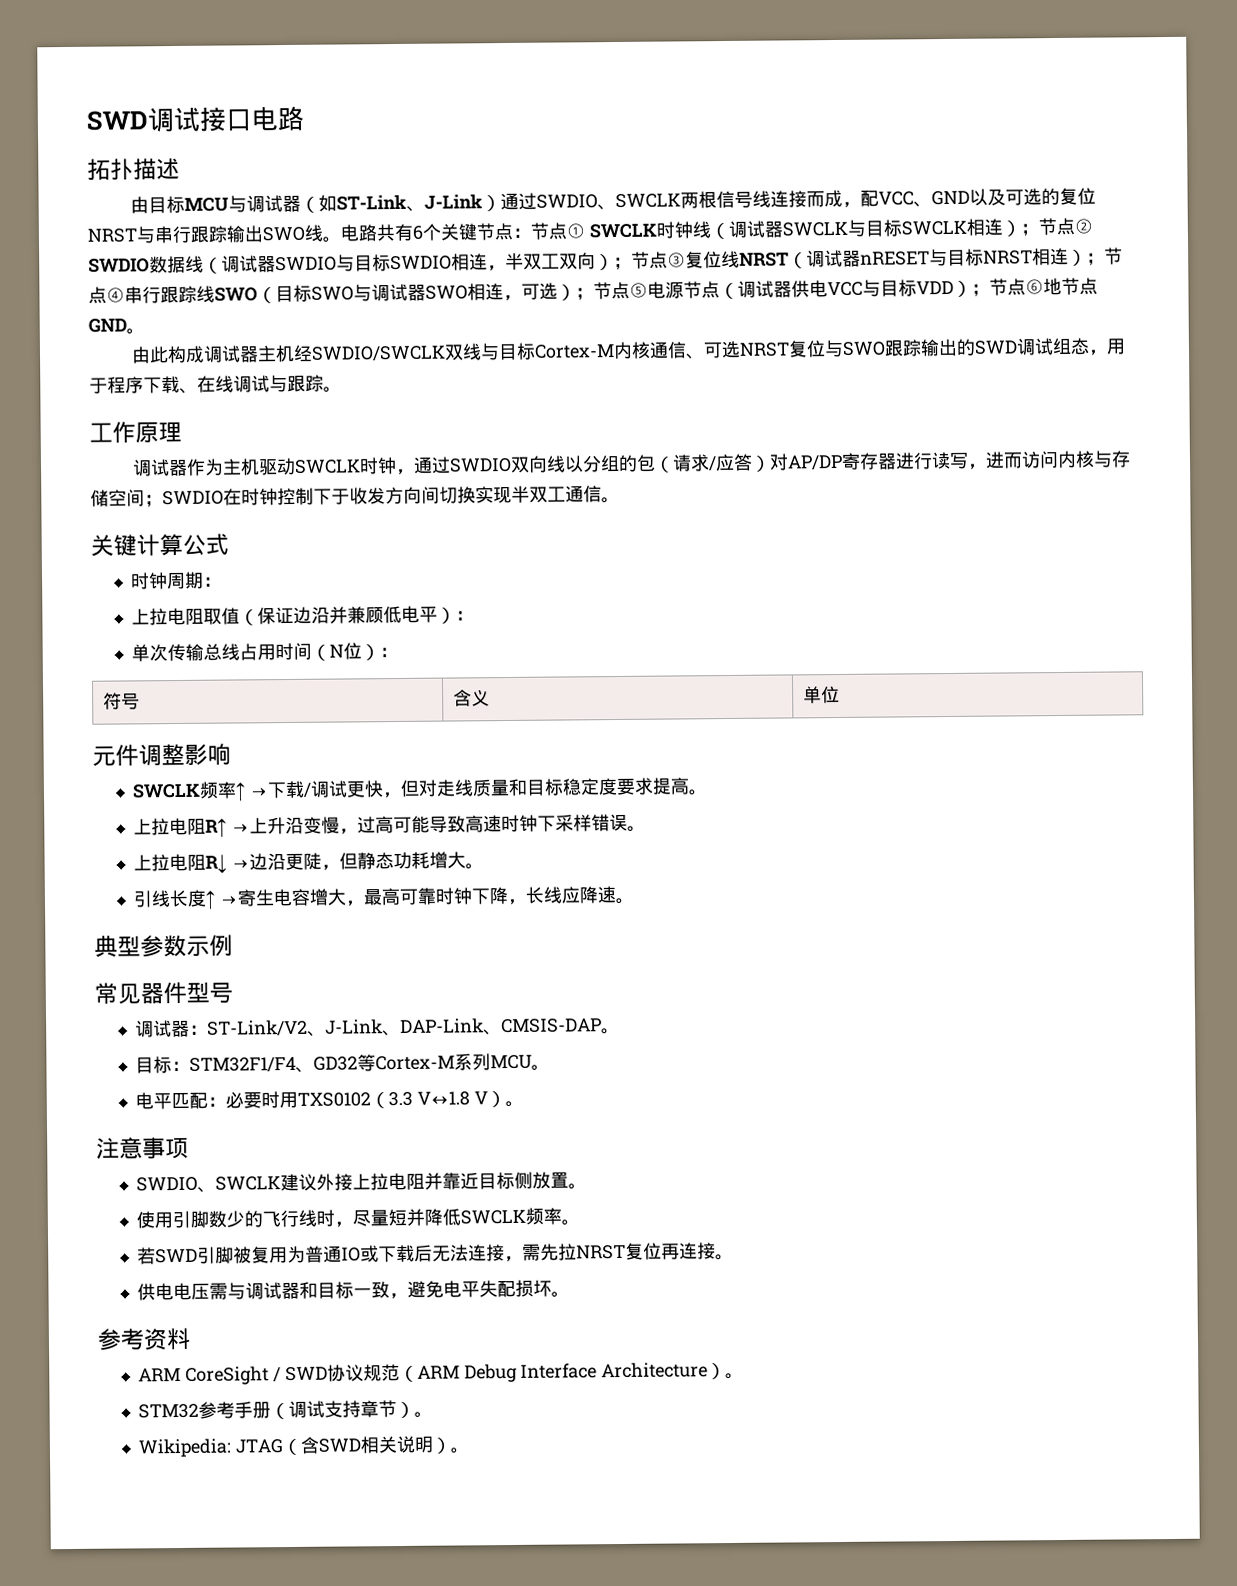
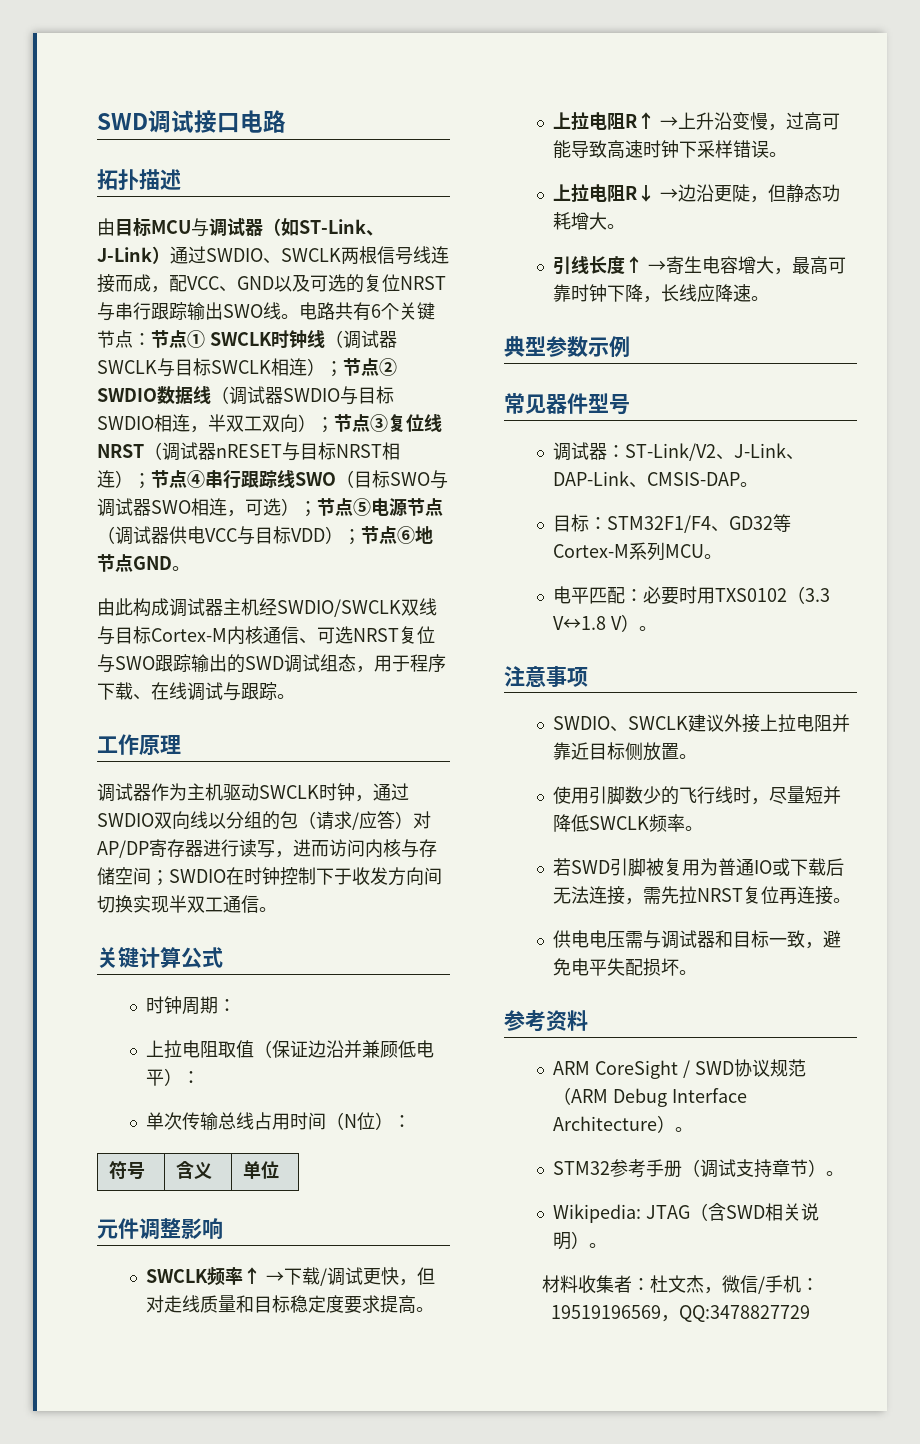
+ 材料收集者：杜文杰，微信/手机：19519196569，QQ:3478827729

